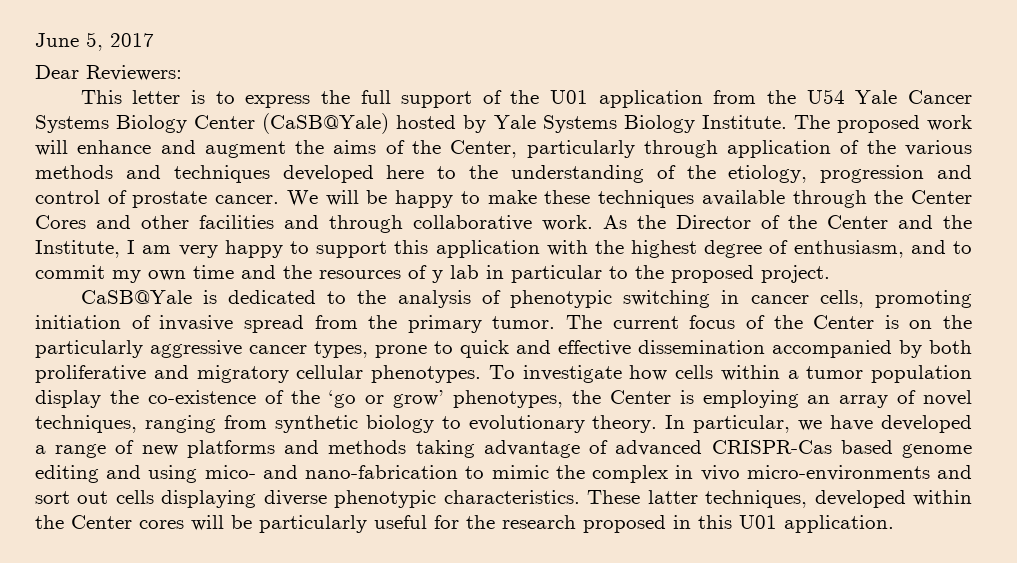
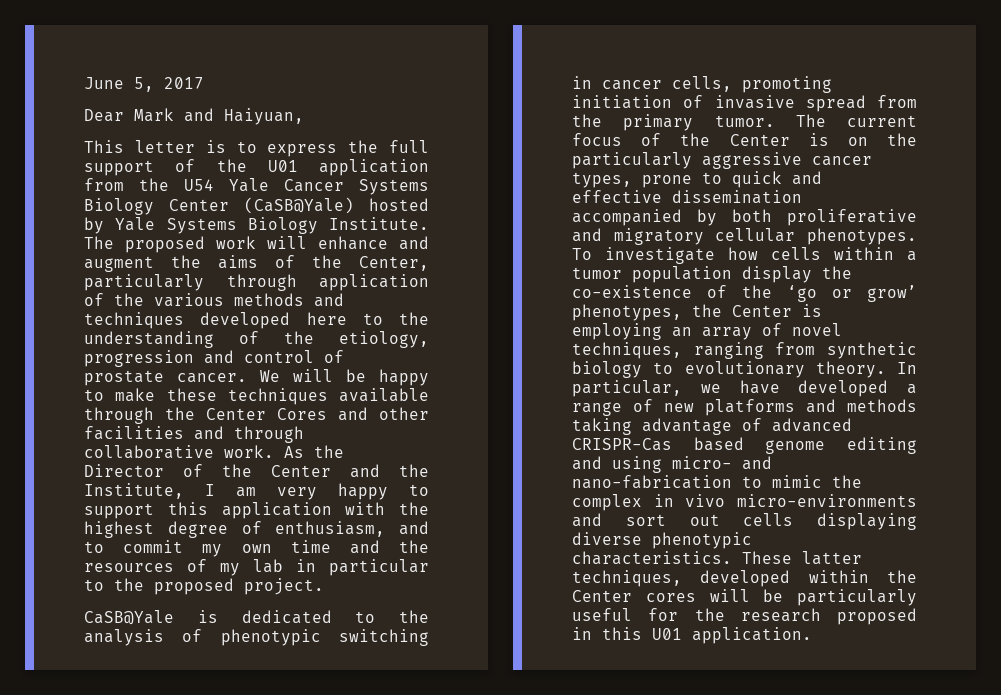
- Dear Reviewers:
+ Dear Mark and Haiyuan,
- As the Director of the Center and the Institute, I am very happy to support this application with the highest degree of enthusiasm, and to commit my own time and the resources of y lab in particular to the proposed project.
+ As the Director of the Center and the Institute, I am very happy to support this application with the highest degree of enthusiasm, and to commit my own time and the resources of my lab in particular to the proposed project.
- In particular, we have developed a range of new platforms and methods taking advantage of advanced CRISPR-Cas based genome editing and using mico- and nano-fabrication to mimic the complex in vivo micro-environments and sort out cells displaying diverse phenotypic characteristics.
+ In particular, we have developed a range of new platforms and methods taking advantage of advanced CRISPR-Cas based genome editing and using micro- and nano-fabrication to mimic the complex in vivo micro-environments and sort out cells displaying diverse phenotypic characteristics.

